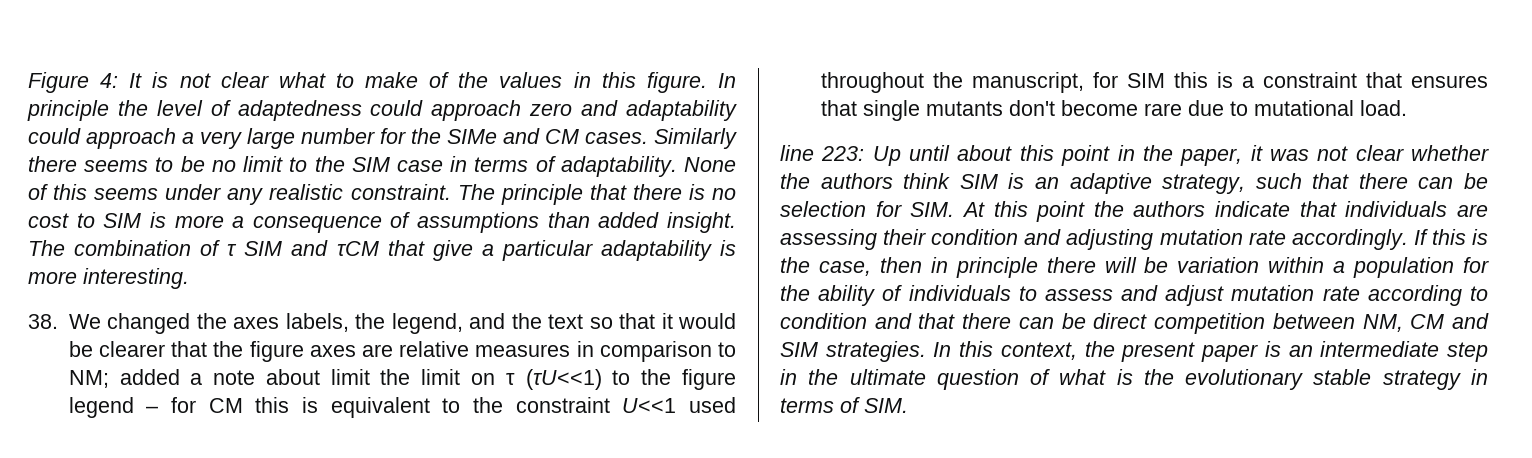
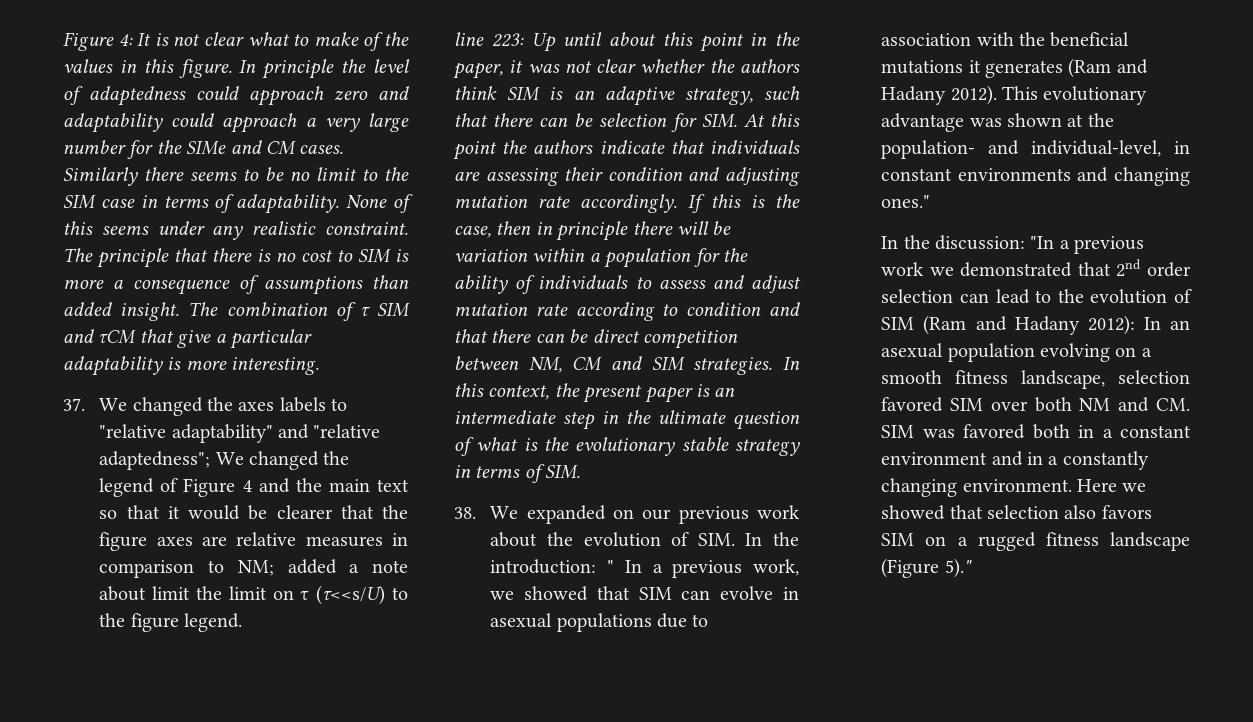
- 38. We changed the axes labels, the legend, and the text so that it would be clearer that the figure axes are relative measures in comparison to NM; added a note about limit the limit on τ (τU<<1) to the figure legend – for CM this is equivalent to the constraint U<<1 used throughout the manuscript, for SIM this is a constraint that ensures that single mutants don't become rare due to mutational load.
+ 37. We changed the axes labels to "relative adaptability" and "relative adaptedness"; We changed the legend of Figure 4 and the main text so that it would be clearer that the figure axes are relative measures in comparison to NM; added a note about limit the limit on τ (τ<<s/U) to the figure legend.
+ 38. We expanded on our previous work about the evolution of SIM. In the introduction: " In a previous work, we showed that SIM can evolve in asexual populations due to association with the beneficial mutations it generates (Ram and Hadany 2012). This evolutionary advantage was shown at the population- and individual-level, in constant environments and changing ones."
+ In the discussion: "In a previous work we demonstrated that 2nd order selection can lead to the evolution of SIM (Ram and Hadany 2012): In an asexual population evolving on a smooth fitness landscape, selection favored SIM over both NM and CM. SIM was favored both in a constant environment and in a constantly changing environment. Here we showed that selection also favors SIM on a rugged fitness landscape (Figure 5)."

